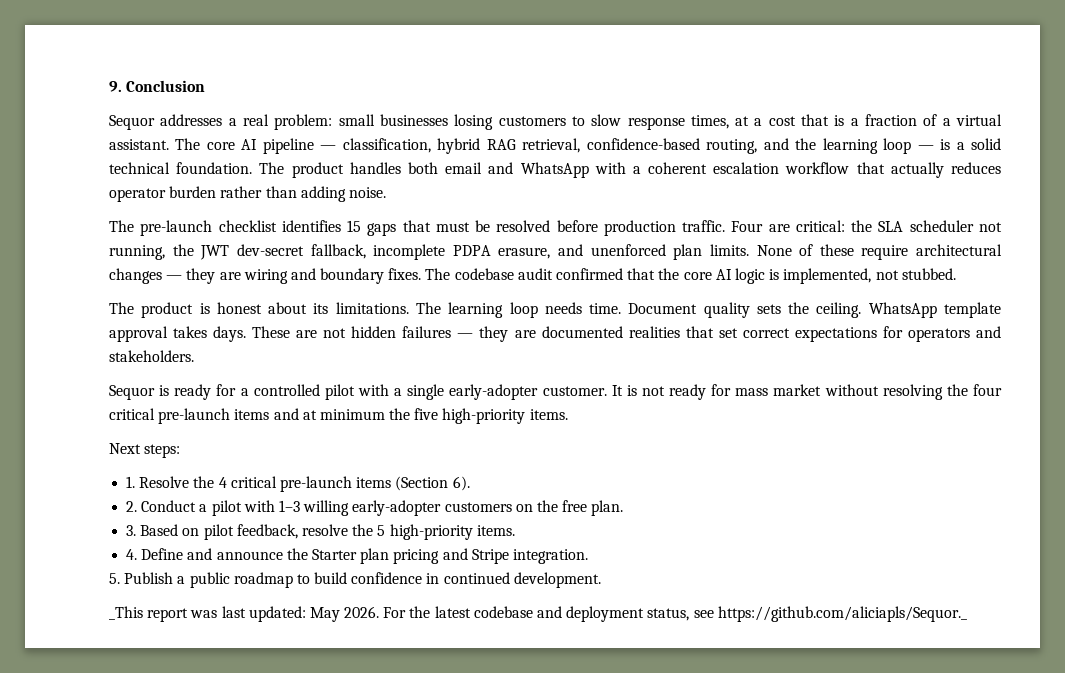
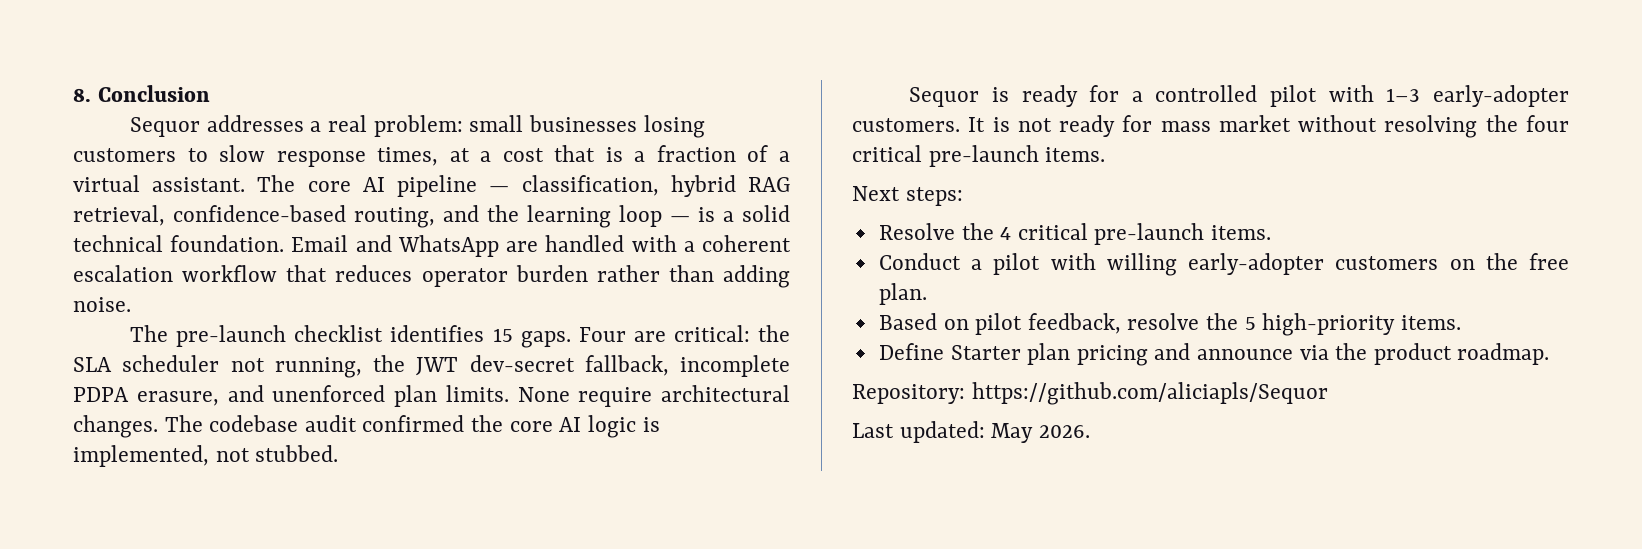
- 9. Conclusion
+ 8. Conclusion
- The product handles both email and WhatsApp with a coherent escalation workflow that actually reduces operator burden rather than adding noise.
+ Email and WhatsApp are handled with a coherent escalation workflow that reduces operator burden rather than adding noise.
- The pre-launch checklist identifies 15 gaps that must be resolved before production traffic.
+ The pre-launch checklist identifies 15 gaps.
- None of these require architectural changes — they are wiring and boundary fixes.
+ None require architectural changes.
- The codebase audit confirmed that the core AI logic is implemented, not stubbed.
+ The codebase audit confirmed the core AI logic is implemented, not stubbed.
- The product is honest about its limitations. The learning loop needs time. Document quality sets the ceiling. WhatsApp template approval takes days. These are not hidden failures — they are documented realities that set correct expectations for operators and stakeholders.
- Sequor is ready for a controlled pilot with a single early-adopter customer.
+ Sequor is ready for a controlled pilot with 1–3 early-adopter customers.
- It is not ready for mass market without resolving the four critical pre-launch items and at minimum the five high-priority items.
+ It is not ready for mass market without resolving the four critical pre-launch items.
- 1. Resolve the 4 critical pre-launch items (Section 6).
- 2. Conduct a pilot with 1–3 willing early-adopter customers on the free plan.
+ Resolve the 4 critical pre-launch items.
+ Conduct a pilot with willing early-adopter customers on the free plan.
- 3. Based on pilot feedback, resolve the 5 high-priority items.
+ Based on pilot feedback, resolve the 5 high-priority items.
- 4. Define and announce the Starter plan pricing and Stripe integration.
- 5. Publish a public roadmap to build confidence in continued development.
- _This report was last updated: May 2026. For the latest codebase and deployment status, see https://github.com/aliciapls/Sequor._
+ Define Starter plan pricing and announce via the product roadmap.
+ Repository: https://github.com/aliciapls/Sequor
+ Last updated: May 2026.

